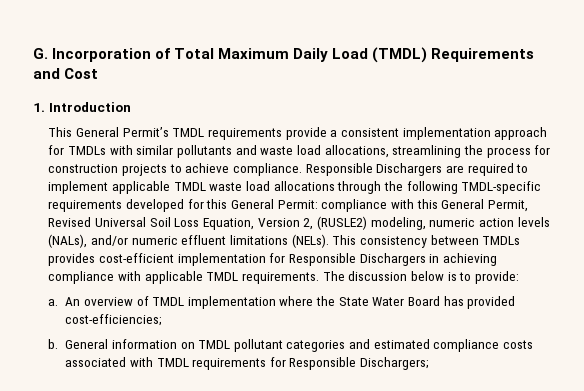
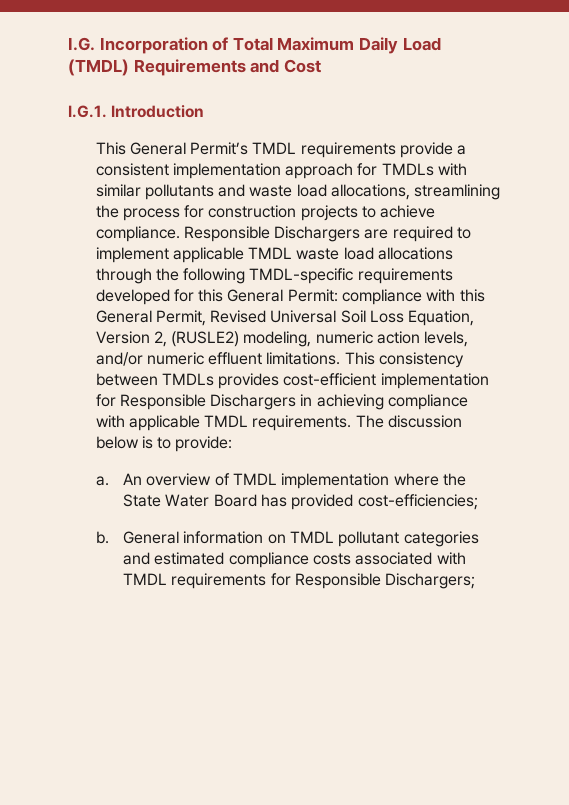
- G. Incorporation of Total Maximum Daily Load (TMDL) Requirements and Cost
+ I.G. Incorporation of Total Maximum Daily Load (TMDL) Requirements and Cost
- 1. Introduction
+ I.G.1. Introduction
- Responsible Dischargers are required to implement applicable TMDL waste load allocations through the following TMDL-specific requirements developed for this General Permit: compliance with this General Permit, Revised Universal Soil Loss Equation, Version 2, (RUSLE2) modeling, numeric action levels (NALs), and/or numeric effluent limitations (NELs).
+ Responsible Dischargers are required to implement applicable TMDL waste load allocations through the following TMDL-specific requirements developed for this General Permit: compliance with this General Permit, Revised Universal Soil Loss Equation, Version 2, (RUSLE2) modeling, numeric action levels, and/or numeric effluent limitations.

